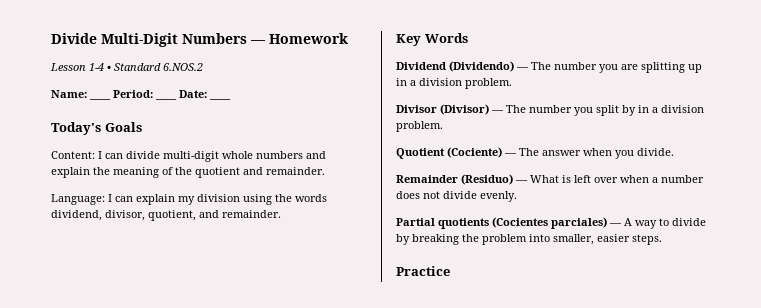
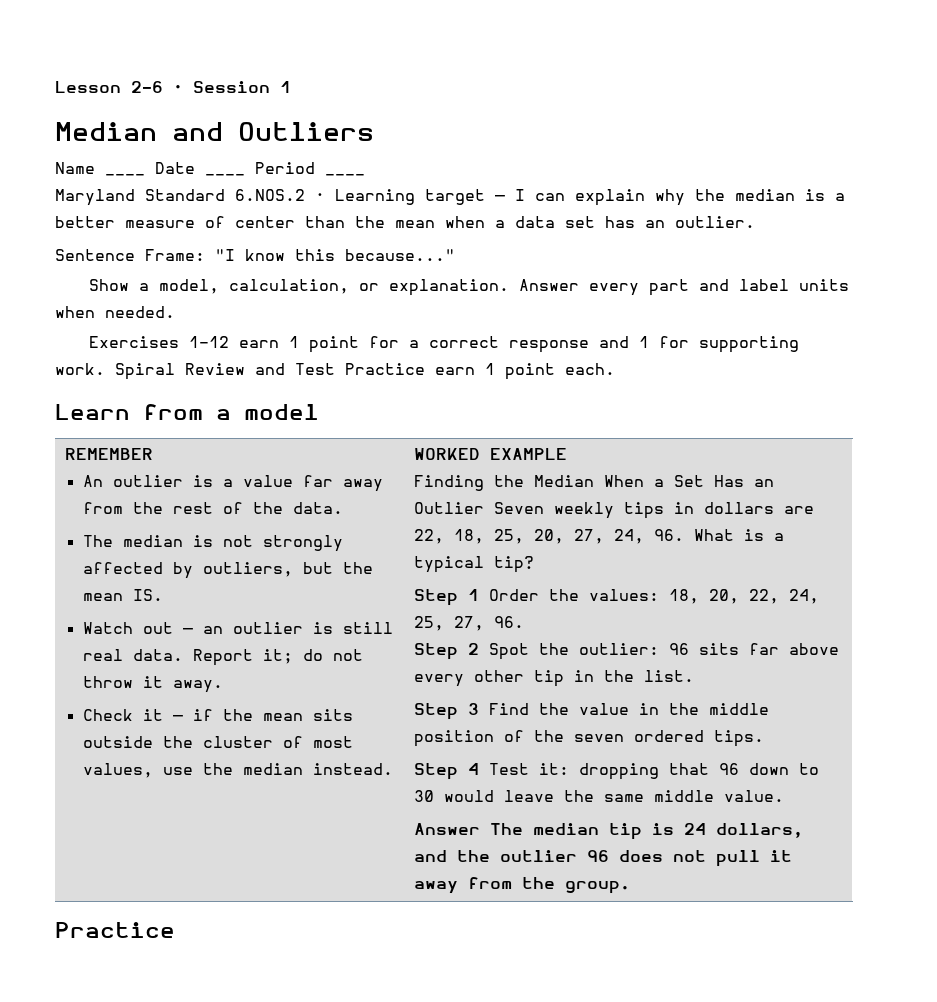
- Divide Multi-Digit Numbers — Homework
- Lesson 1-4 • Standard 6.NOS.2
- Name: ____ Period: ____ Date: ____
- Today's Goals
- Content: I can divide multi-digit whole numbers and explain the meaning of the quotient and remainder.
- Language: I can explain my division using the words dividend, divisor, quotient, and remainder.
- Key Words
- Dividend (Dividendo) — The number you are splitting up in a division problem.
- Divisor (Divisor) — The number you split by in a division problem.
- Quotient (Cociente) — The answer when you divide.
- Remainder (Residuo) — What is left over when a number does not divide evenly.
- Partial quotients (Cocientes parciales) — A way to divide by breaking the problem into smaller, easier steps.
+ Lesson 2-6 · Session 1
+ Median and Outliers
+ Name ____ Date ____ Period ____
+ Maryland Standard 6.NOS.2 · Learning target — I can explain why the median is a better measure of center than the mean when a data set has an outlier.
+ Sentence Frame: "I know this because..."
+ Show a model, calculation, or explanation. Answer every part and label units when needed.
+ Exercises 1–12 earn 1 point for a correct response and 1 for supporting work. Spiral Review and Test Practice earn 1 point each.
+ Learn from a model
+ REMEMBER
+ An outlier is a value far away from the rest of the data.
+ The median is not strongly affected by outliers, but the mean IS.
+ Watch out — an outlier is still real data. Report it; do not throw it away.
+ Check it — if the mean sits outside the cluster of most values, use the median instead. | WORKED EXAMPLE
+ Finding the Median When a Set Has an Outlier Seven weekly tips in dollars are 22, 18, 25, 20, 27, 24, 96. What is a typical tip?
+ Step 1 Order the values: 18, 20, 22, 24, 25, 27, 96.
+ Step 2 Spot the outlier: 96 sits far above every other tip in the list.
+ Step 3 Find the value in the middle position of the seven ordered tips.
+ Step 4 Test it: dropping that 96 down to 30 would leave the same middle value.
+ Answer The median tip is 24 dollars, and the outlier 96 does not pull it away from the group.

